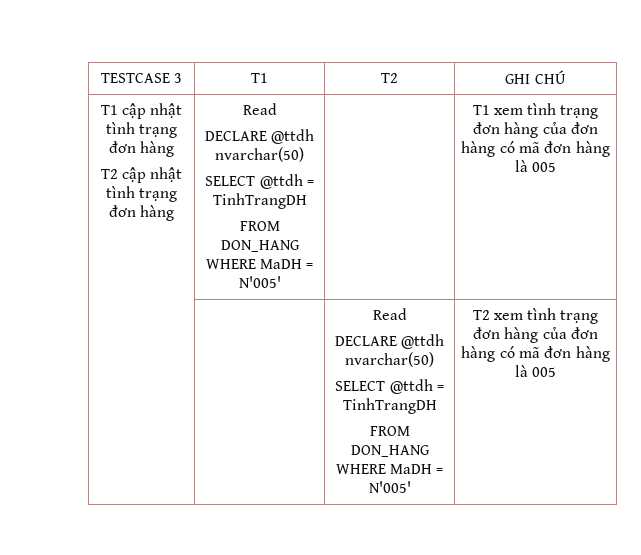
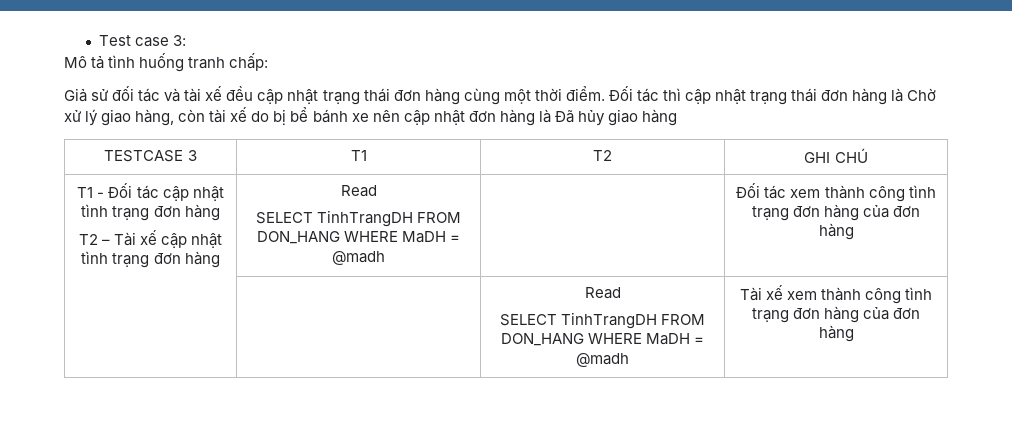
+ Test case 3:
+ Mô tả tình huống tranh chấp:
+ Giả sử đối tác và tài xế đều cập nhật trạng thái đơn hàng cùng một thời điểm. Đối tác thì cập nhật trạng thái đơn hàng là Chờ xử lý giao hàng, còn tài xế do bị bể bánh xe nên cập nhật đơn hàng là Đã hủy giao hàng
- T1 cập nhật tình trạng đơn hàng
+ T1 - Đối tác cập nhật tình trạng đơn hàng
- T2 cập nhật tình trạng đơn hàng | Read
- DECLARE @ttdh nvarchar(50)
- SELECT @ttdh = TinhTrangDH
- FROM DON_HANG WHERE MaDH = N'005' | | T1 xem tình trạng đơn hàng của đơn hàng có mã đơn hàng là 005
+ T2 – Tài xế cập nhật tình trạng đơn hàng | Read
+ SELECT TinhTrangDH FROM DON_HANG WHERE MaDH = @madh | | Đối tác xem thành công tình trạng đơn hàng của đơn hàng
  | | Read
- DECLARE @ttdh nvarchar(50)
- SELECT @ttdh = TinhTrangDH
- FROM DON_HANG WHERE MaDH = N'005' | T2 xem tình trạng đơn hàng của đơn hàng có mã đơn hàng là 005
+ SELECT TinhTrangDH FROM DON_HANG WHERE MaDH = @madh | Tài xế xem thành công tình trạng đơn hàng của đơn hàng

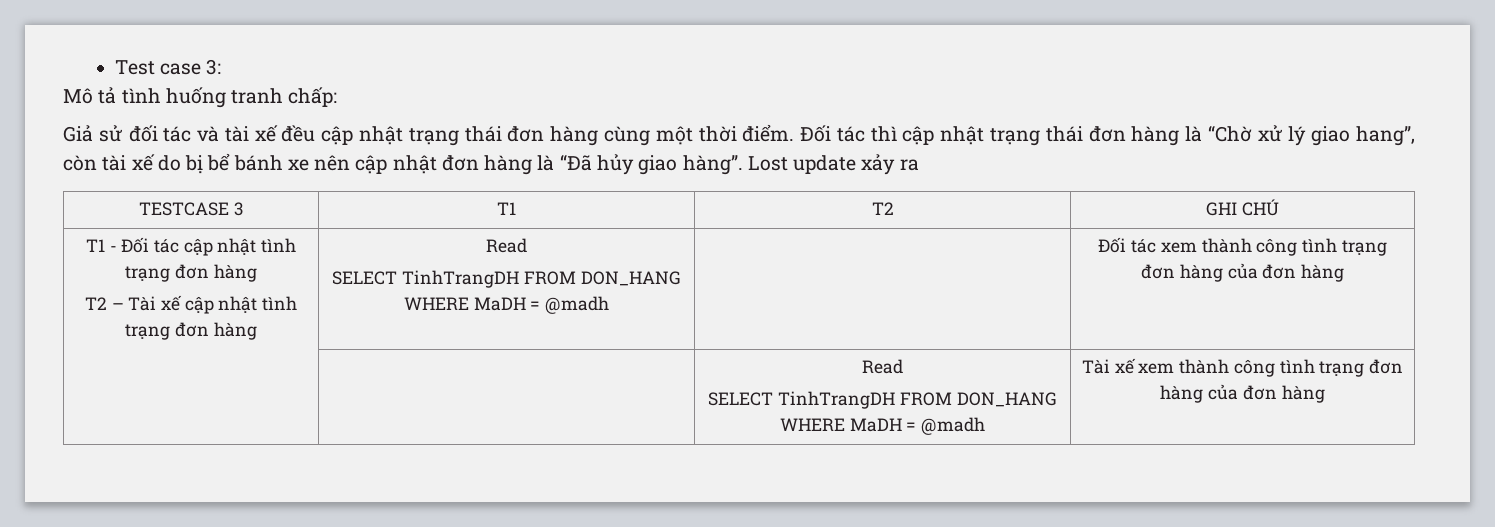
- Đối tác thì cập nhật trạng thái đơn hàng là Chờ xử lý giao hàng, còn tài xế do bị bể bánh xe nên cập nhật đơn hàng là Đã hủy giao hàng
+ Đối tác thì cập nhật trạng thái đơn hàng là “Chờ xử lý giao hang”, còn tài xế do bị bể bánh xe nên cập nhật đơn hàng là “Đã hủy giao hàng”. Lost update xảy ra

